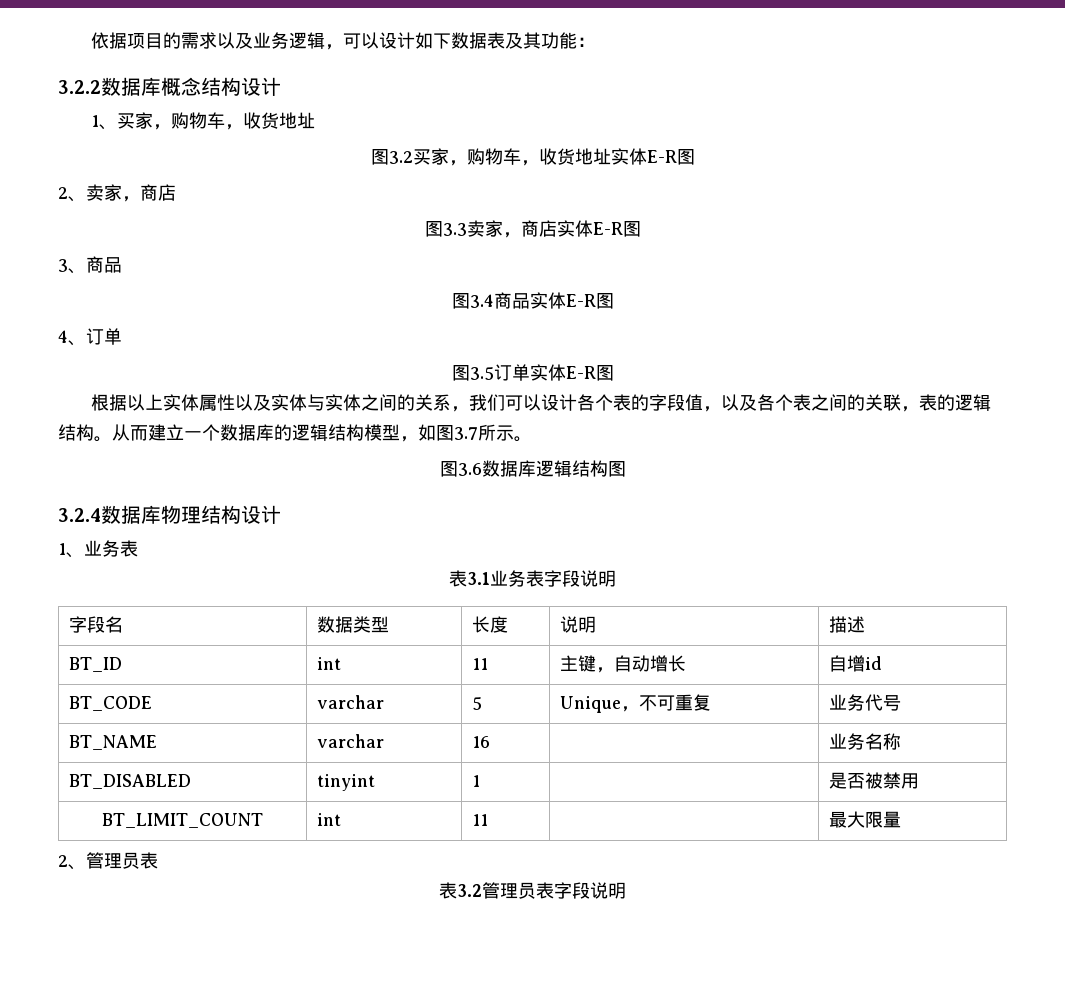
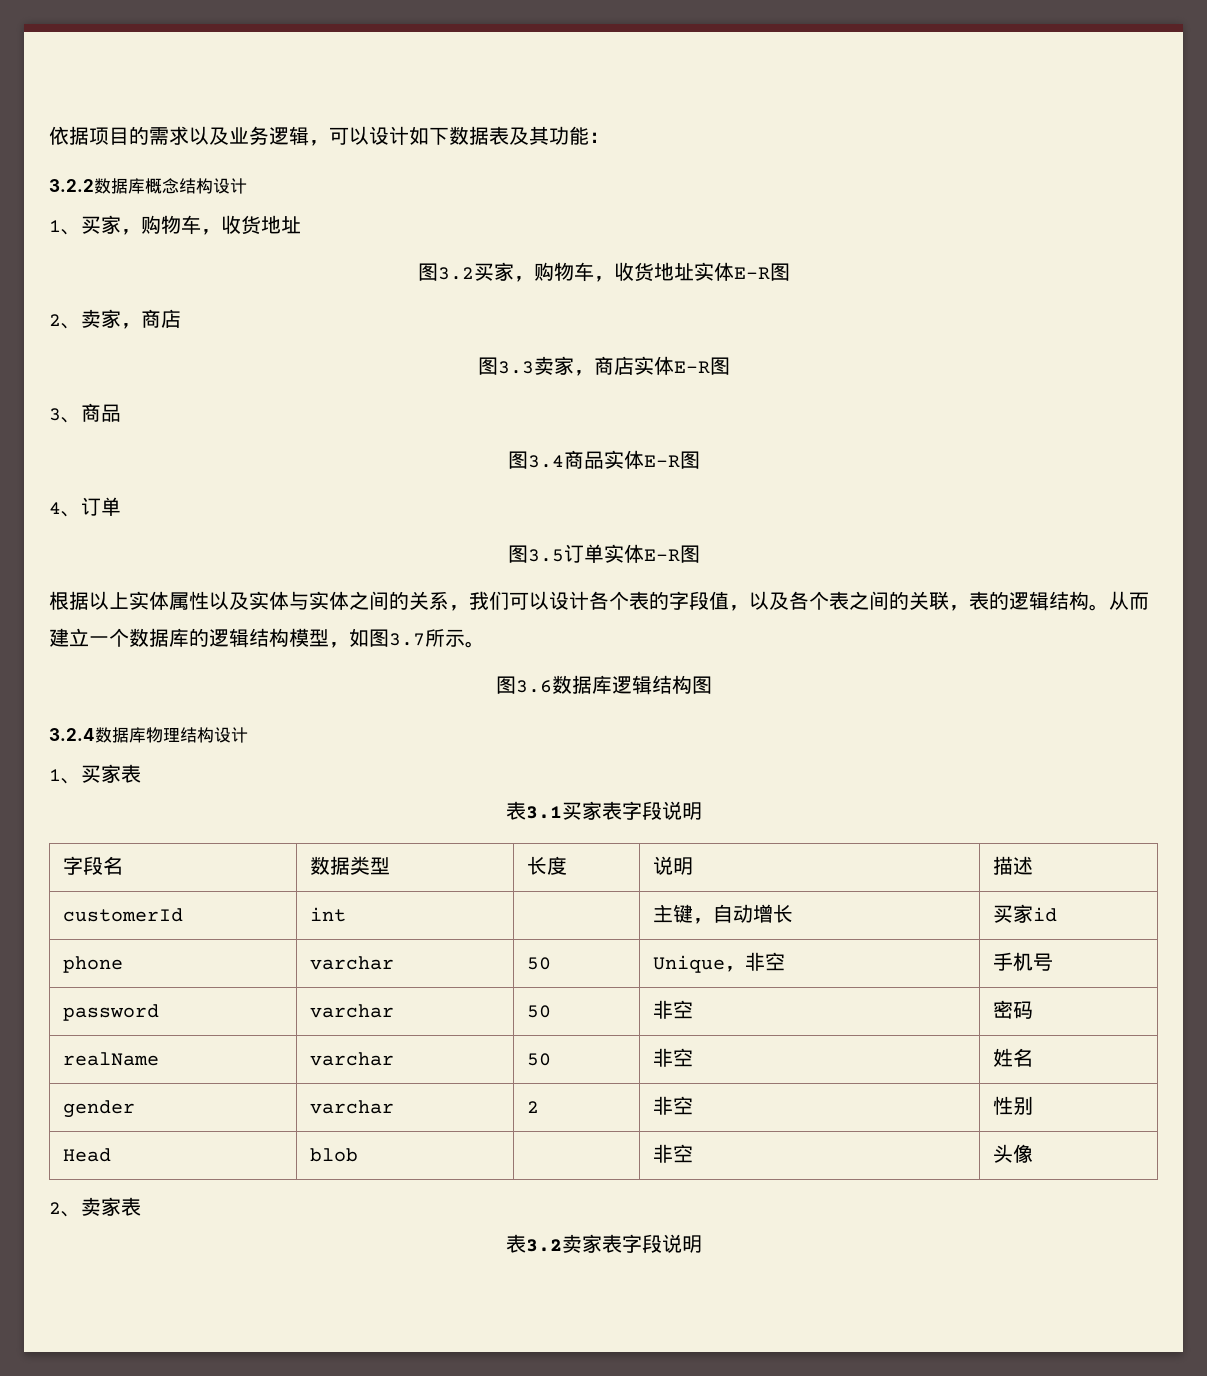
- 1、业务表
+ 1、买家表
- 表3.1业务表字段说明
+ 表3.1买家表字段说明
- BT_ID | int | 11 | 主键，自动增长 | 自增id
+ customerId | int | | 主键，自动增长 | 买家id
- BT_CODE | varchar | 5 | Unique，不可重复 | 业务代号
+ phone | varchar | 50 | Unique，非空 | 手机号
- BT_NAME | varchar | 16 | | 业务名称
- BT_DISABLED | tinyint | 1 | | 是否被禁用
- BT_LIMIT_COUNT | int | 11 | | 最大限量
- 2、管理员表
+ password | varchar | 50 | 非空 | 密码
+ realName | varchar | 50 | 非空 | 姓名
+ gender | varchar | 2 | 非空 | 性别
+ Head | blob | | 非空 | 头像
+ 2、卖家表
- 表3.2管理员表字段说明
+ 表3.2卖家表字段说明

